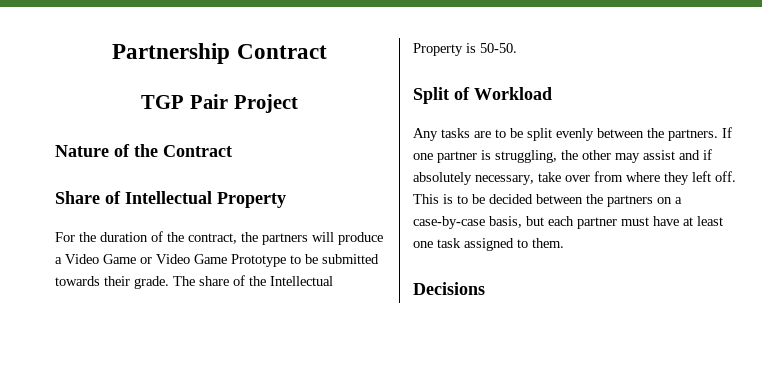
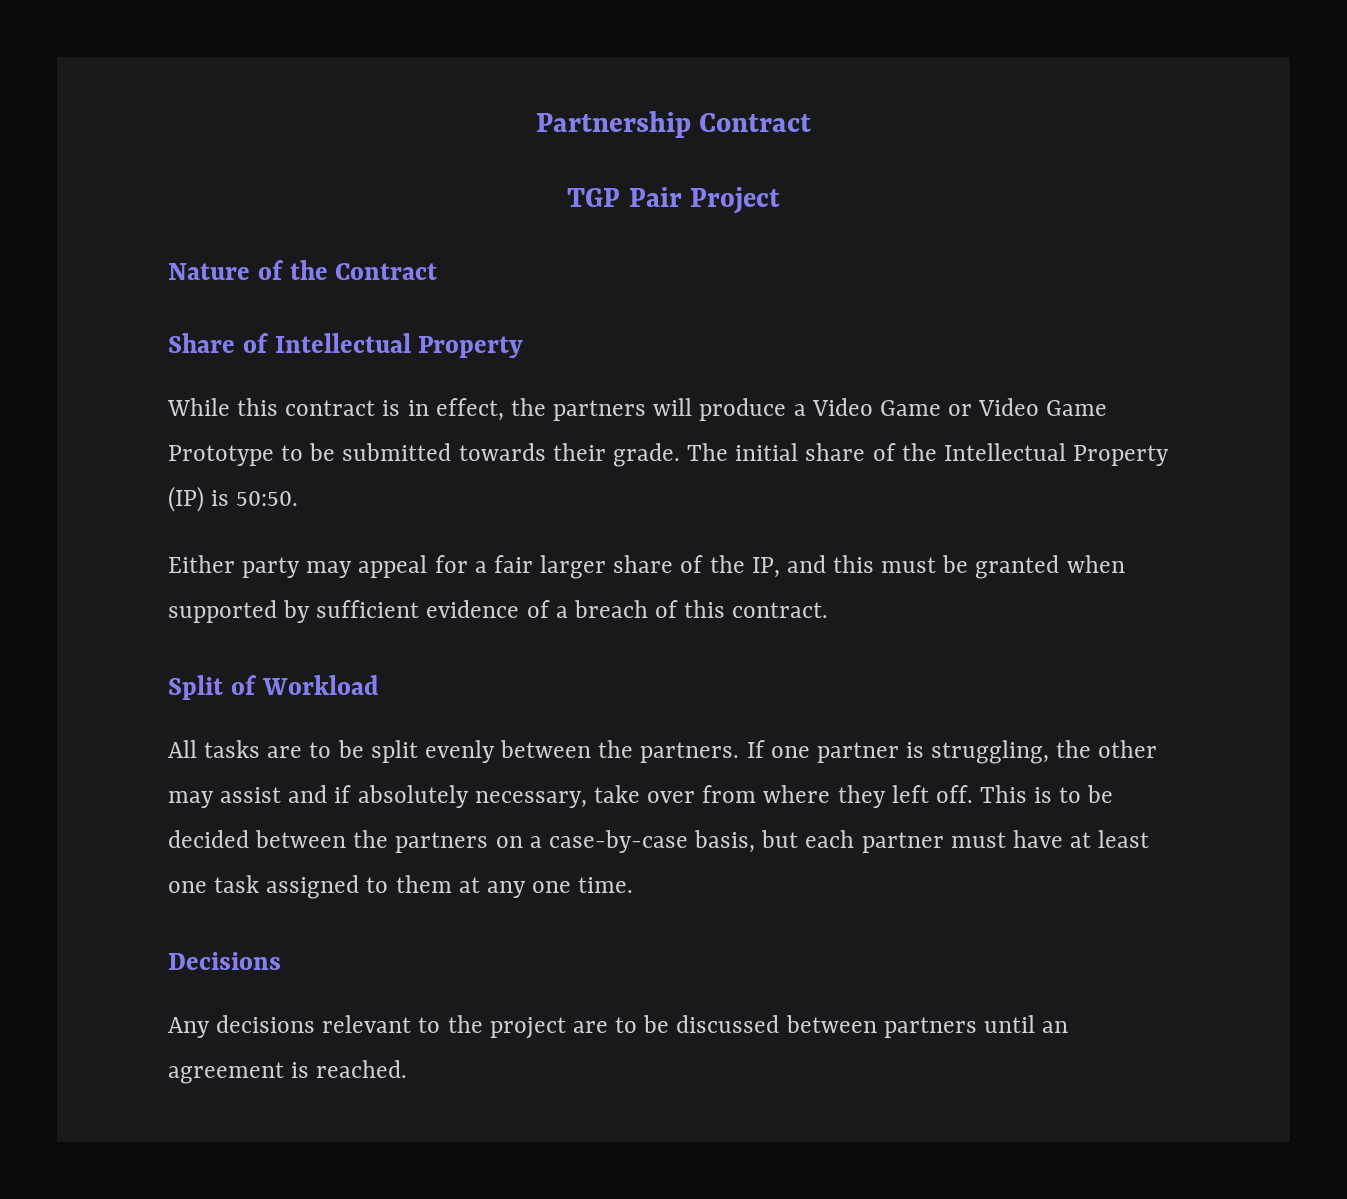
- For the duration of the contract, the partners will produce a Video Game or Video Game Prototype to be submitted towards their grade.
+ While this contract is in effect, the partners will produce a Video Game or Video Game Prototype to be submitted towards their grade.
- The share of the Intellectual Property is 50-50.
+ The initial share of the Intellectual Property (IP) is 50:50.
+ Either party may appeal for a fair larger share of the IP, and this must be granted when supported by sufficient evidence of a breach of this contract.
- Any tasks are to be split evenly between the partners.
+ All tasks are to be split evenly between the partners.
- This is to be decided between the partners on a case-by-case basis, but each partner must have at least one task assigned to them.
+ This is to be decided between the partners on a case-by-case basis, but each partner must have at least one task assigned to them at any one time.
  Decisions
+ Any decisions relevant to the project are to be discussed between partners until an agreement is reached.

